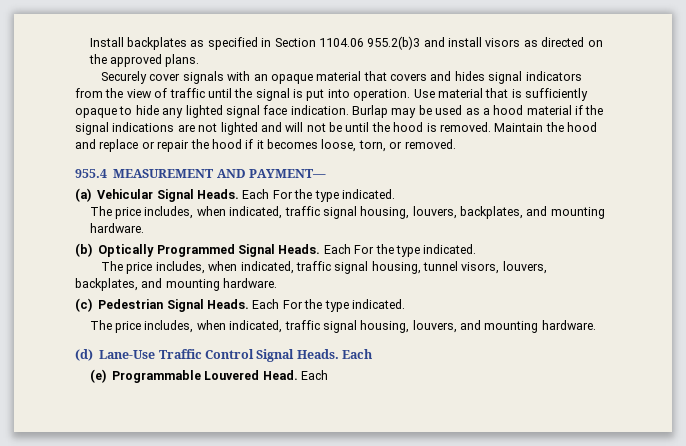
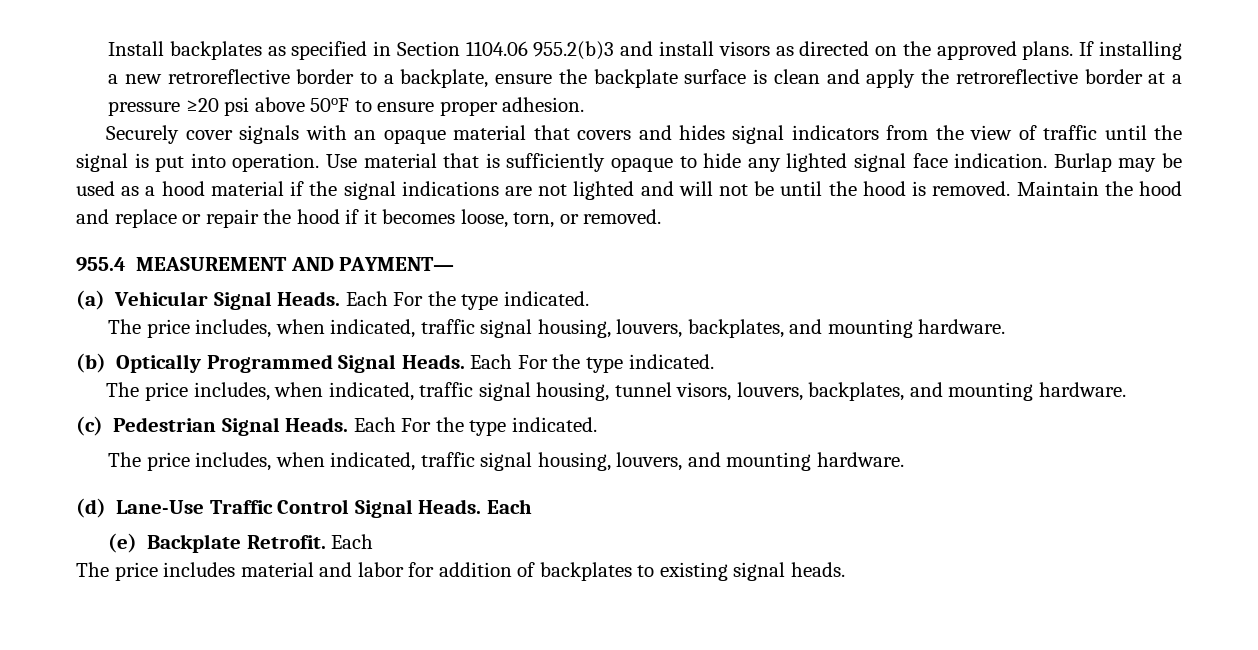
+ If installing a new retroreflective border to a backplate, ensure the backplate surface is clean and apply the retroreflective border at a pressure ≥20 psi above 50oF to ensure proper adhesion.
- (e) Programmable Louvered Head. Each
+ (e) Backplate Retrofit. Each
+ The price includes material and labor for addition of backplates to existing signal heads.

